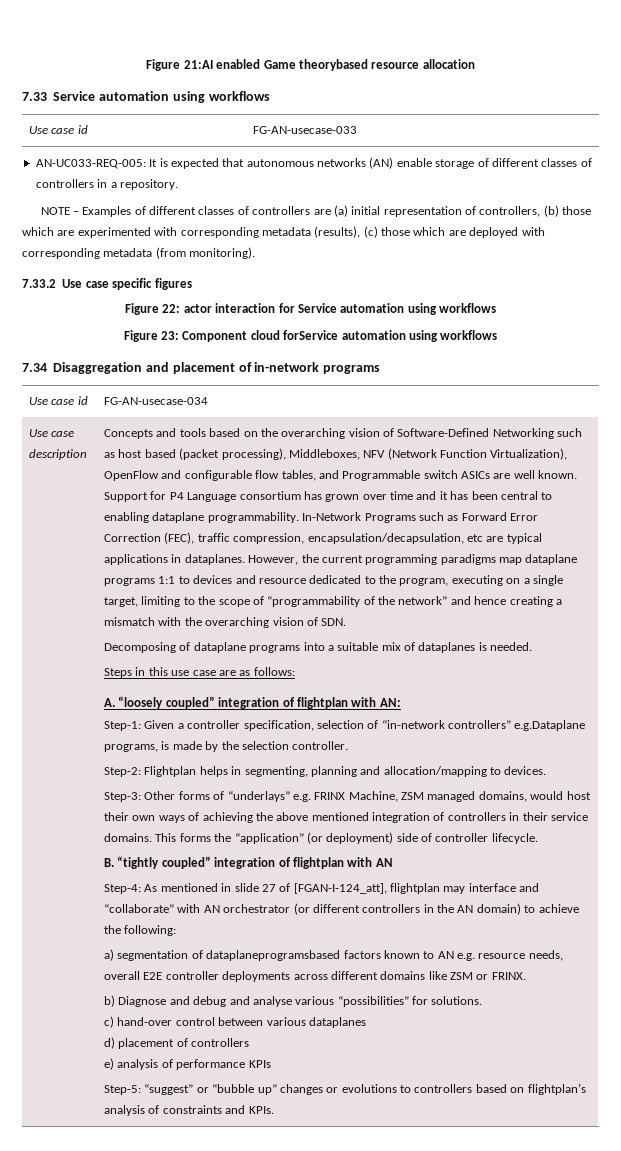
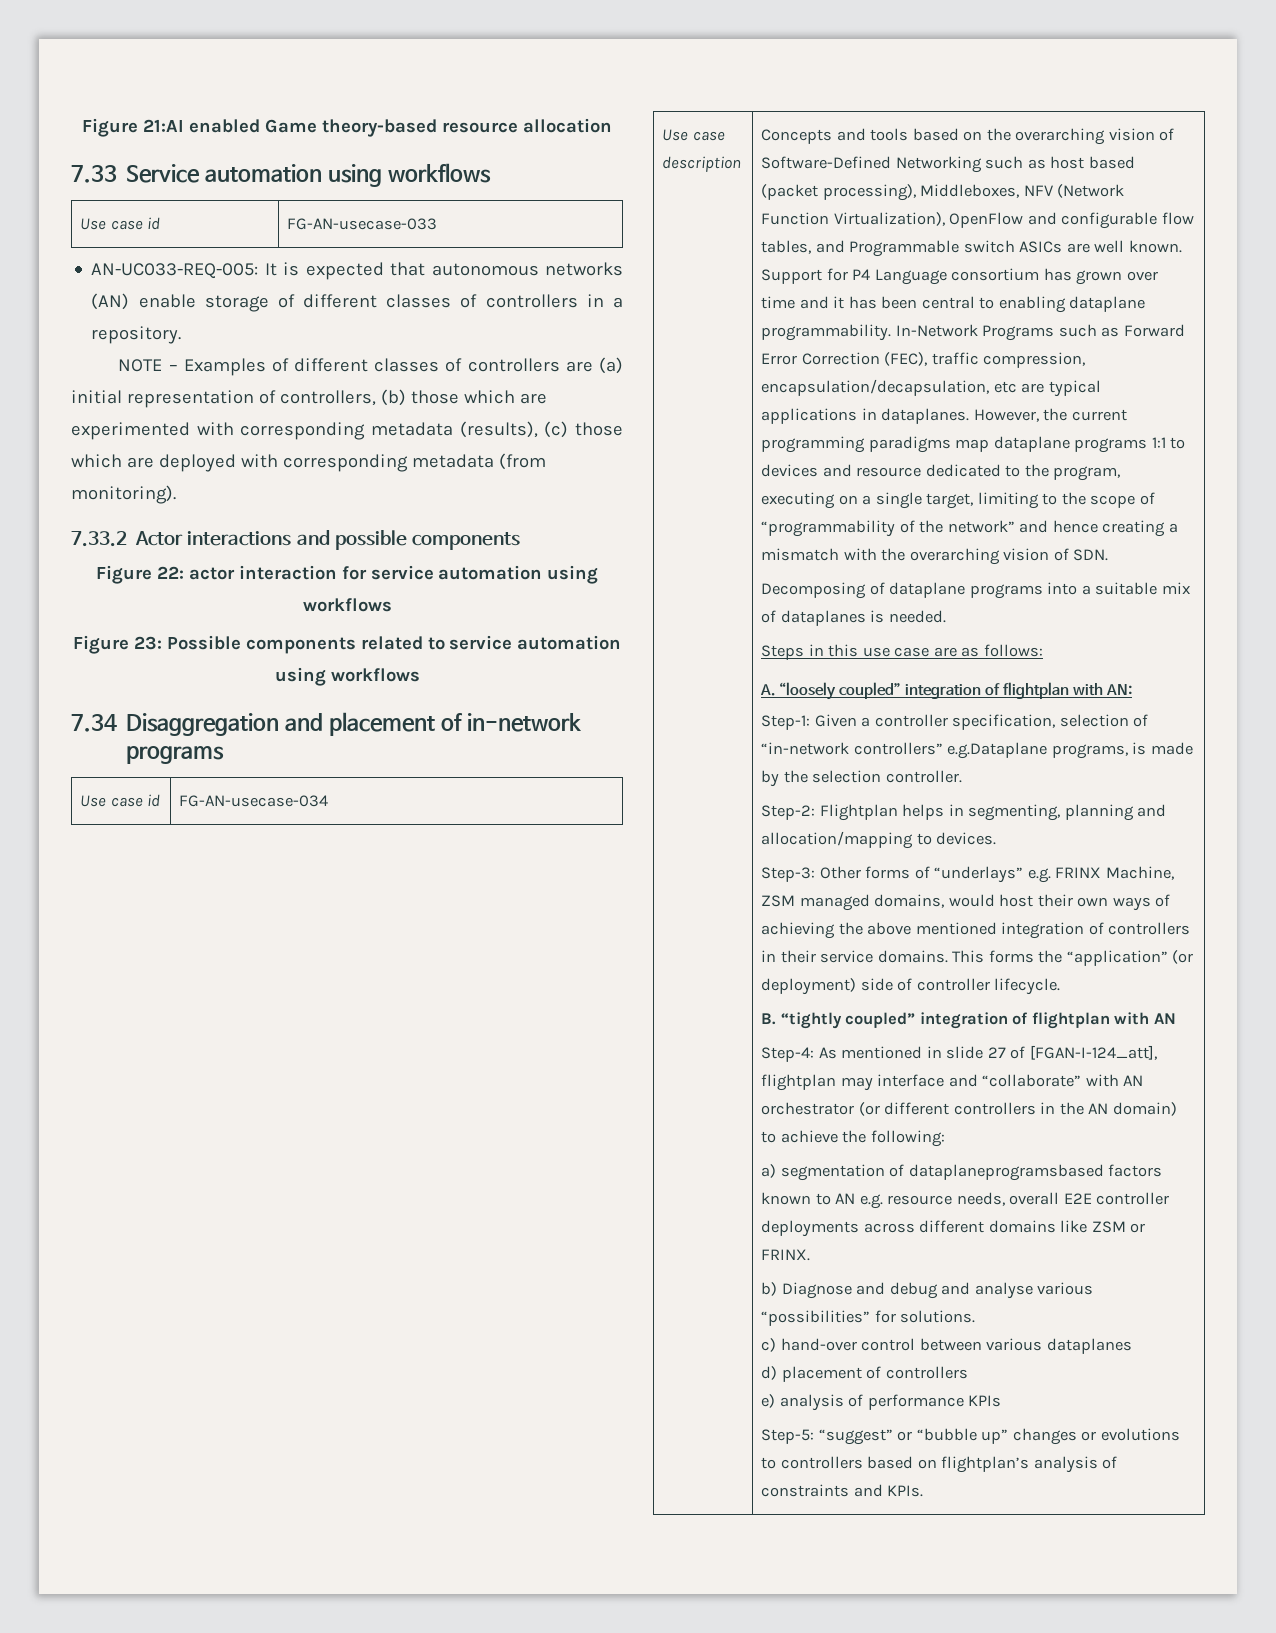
- Figure 21:AI enabled Game theorybased resource allocation
+ Figure 21:AI enabled Game theory-based resource allocation
- 7.33.2 Use case specific figures
+ 7.33.2 Actor interactions and possible components
- Figure 22: actor interaction for Service automation using workflows
+ Figure 22: actor interaction for service automation using workflows
- Figure 23: Component cloud forService automation using workflows
+ Figure 23: Possible components related to service automation using workflows

